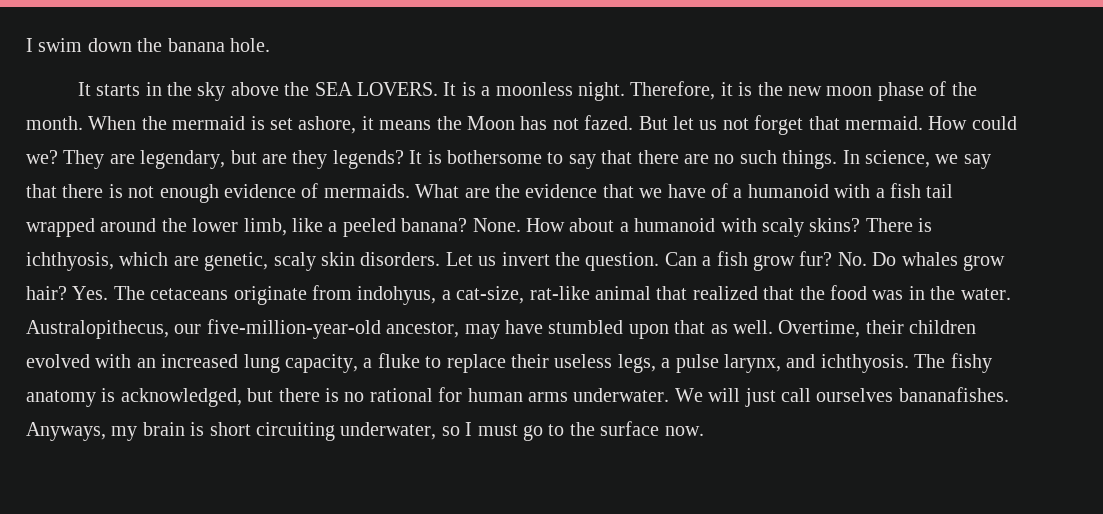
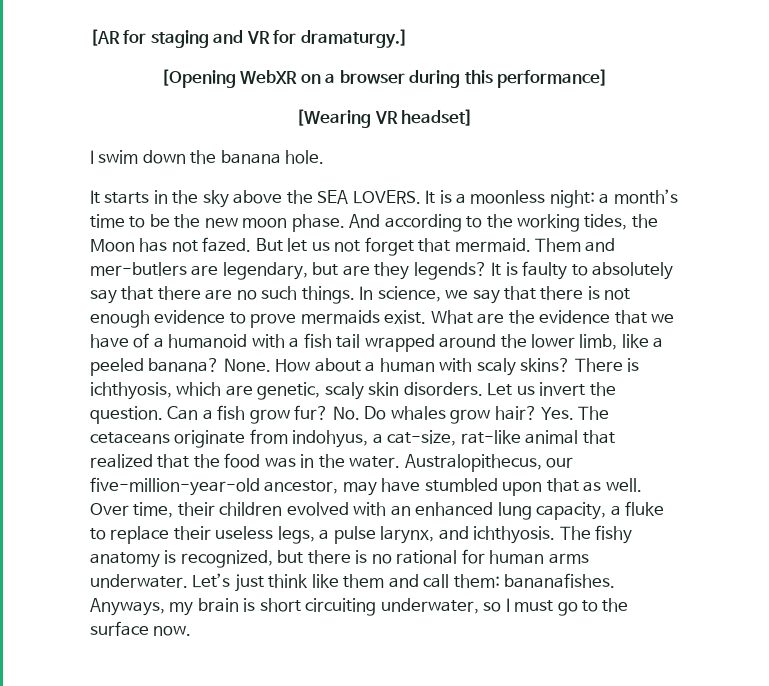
+ [AR for staging and VR for dramaturgy.]
+ [Opening WebXR on a browser during this performance]
+ [Wearing VR headset]
- It is a moonless night. Therefore, it is the new moon phase of the month. When the mermaid is set ashore, it means the Moon has not fazed.
+ It is a moonless night: a month’s time to be the new moon phase. And according to the working tides, the Moon has not fazed.
- How could we? They are legendary, but are they legends?
+ Them and mer-butlers are legendary, but are they legends?
- It is bothersome to say that there are no such things.
+ It is faulty to absolutely say that there are no such things.
- In science, we say that there is not enough evidence of mermaids.
+ In science, we say that there is not enough evidence to prove mermaids exist.
- How about a humanoid with scaly skins?
+ How about a human with scaly skins?
- Overtime, their children evolved with an increased lung capacity, a fluke to replace their useless legs, a pulse larynx, and ichthyosis.
+ Over time, their children evolved with an enhanced lung capacity, a fluke to replace their useless legs, a pulse larynx, and ichthyosis.
- The fishy anatomy is acknowledged, but there is no rational for human arms underwater.
+ The fishy anatomy is recognized, but there is no rational for human arms underwater.
- We will just call ourselves bananafishes.
+ Let’s just think like them and call them: bananafishes.

